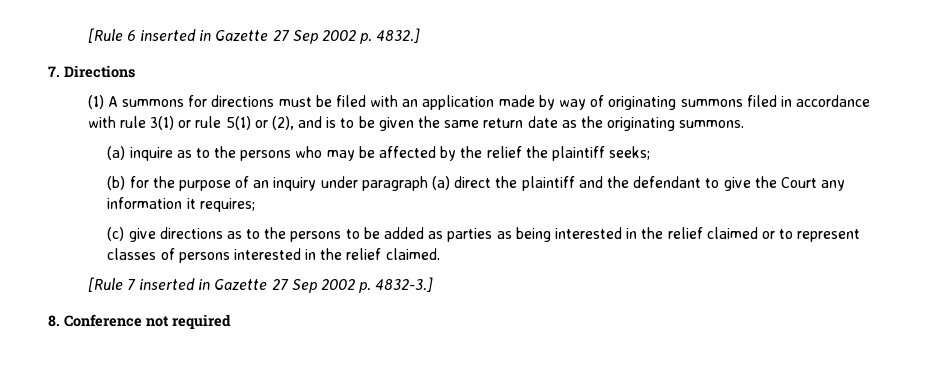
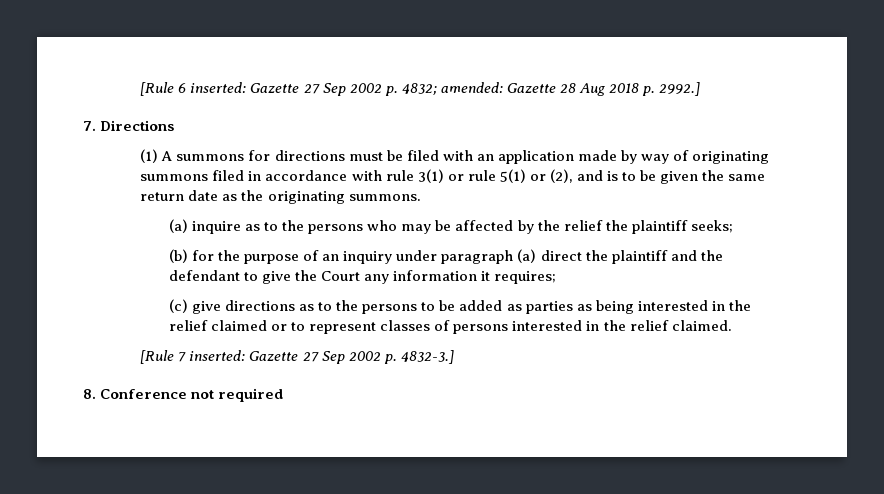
- [Rule 6 inserted in Gazette 27 Sep 2002 p. 4832.]
+ [Rule 6 inserted: Gazette 27 Sep 2002 p. 4832; amended: Gazette 28 Aug 2018 p. 2992.]
- [Rule 7 inserted in Gazette 27 Sep 2002 p. 4832-3.]
+ [Rule 7 inserted: Gazette 27 Sep 2002 p. 4832-3.]

